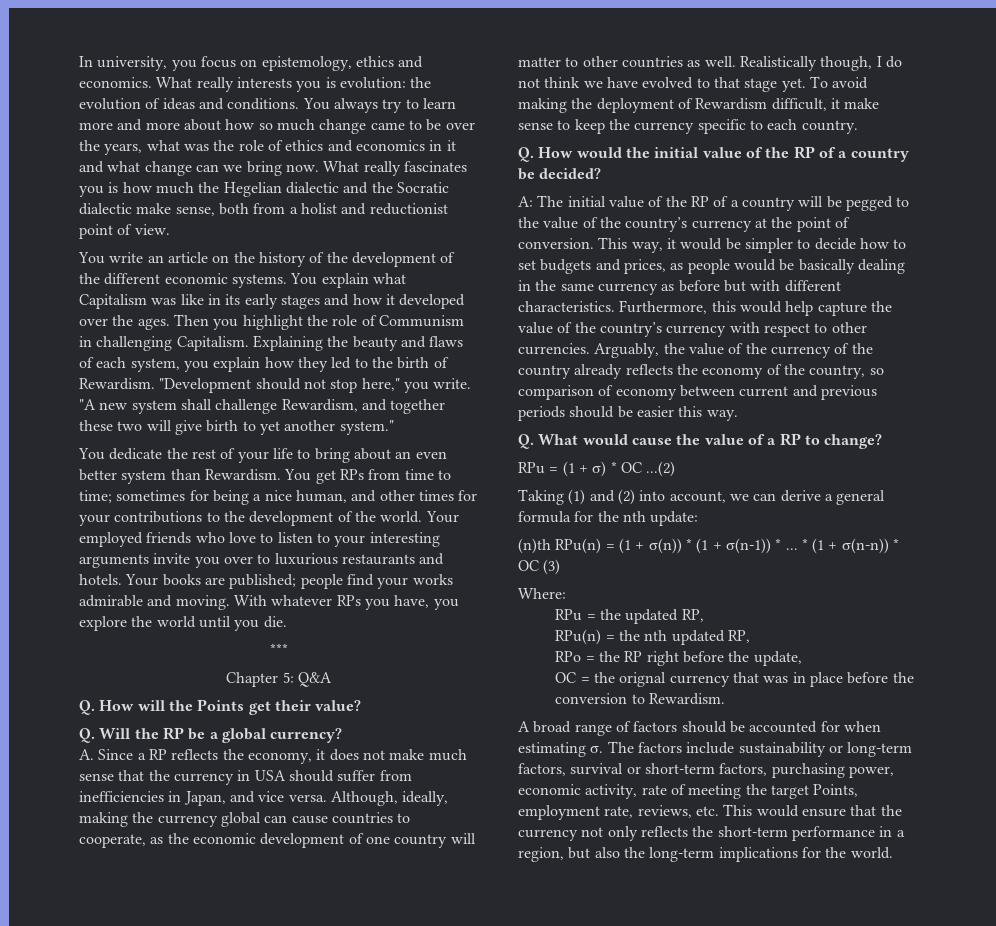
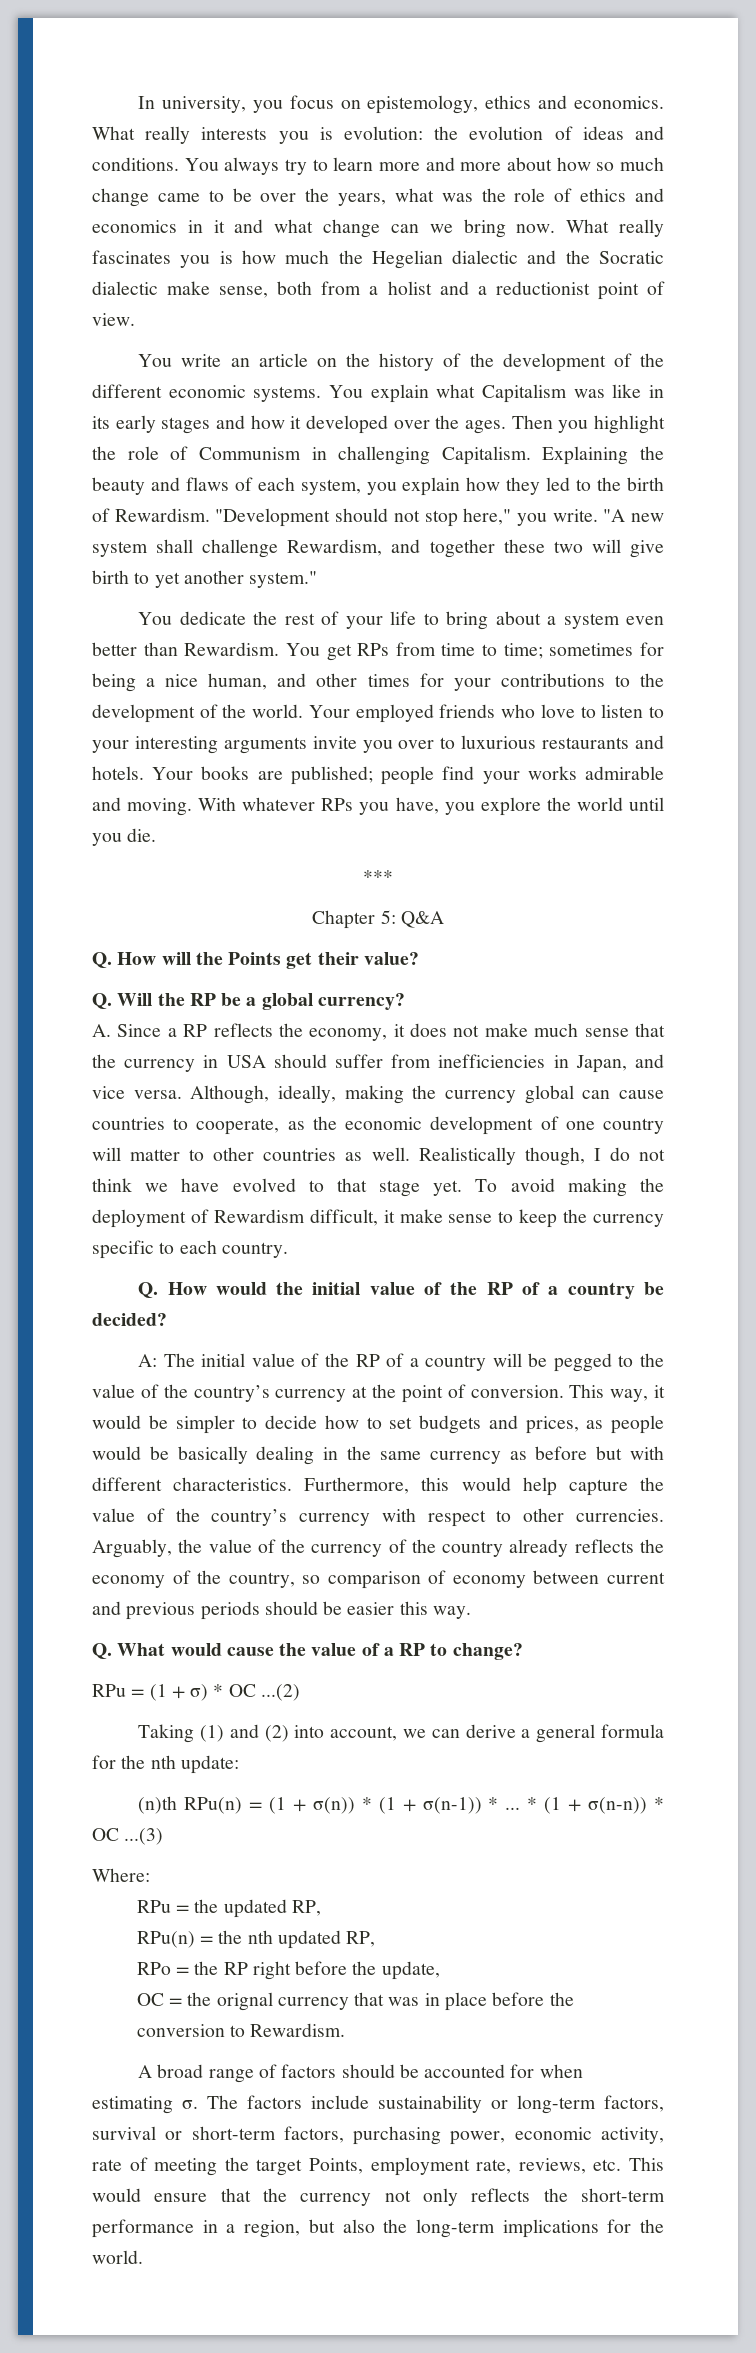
- What really fascinates you is how much the Hegelian dialectic and the Socratic dialectic make sense, both from a holist and reductionist point of view.
+ What really fascinates you is how much the Hegelian dialectic and the Socratic dialectic make sense, both from a holist and a reductionist point of view.
- You dedicate the rest of your life to bring about an even better system than Rewardism.
+ You dedicate the rest of your life to bring about a system even better than Rewardism.
- * (1 + σ(n-n)) * OC (3)
+ * (1 + σ(n-n)) * OC ...(3)

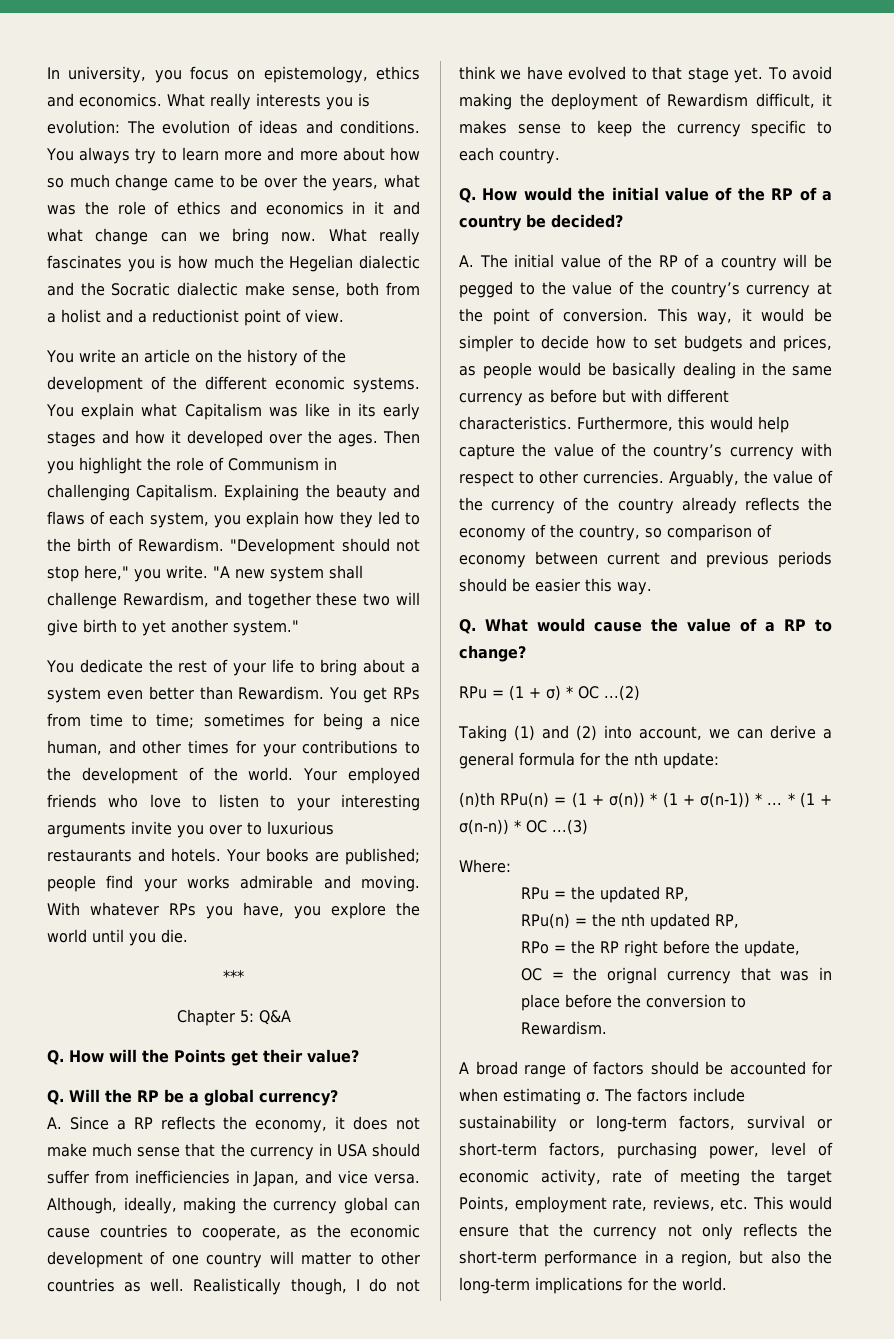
- What really interests you is evolution: the evolution of ideas and conditions.
+ What really interests you is evolution: The evolution of ideas and conditions.
- To avoid making the deployment of Rewardism difficult, it make sense to keep the currency specific to each country.
+ To avoid making the deployment of Rewardism difficult, it makes sense to keep the currency specific to each country.
- A: The initial value of the RP of a country will be pegged to the value of the country’s currency at the point of conversion.
+ A. The initial value of the RP of a country will be pegged to the value of the country’s currency at the point of conversion.
- The factors include sustainability or long-term factors, survival or short-term factors, purchasing power, economic activity, rate of meeting the target Points, employment rate, reviews, etc. This would ensure that the currency not only reflects the short-term performance in a region, but also the long-term implications for the world.
+ The factors include sustainability or long-term factors, survival or short-term factors, purchasing power, level of economic activity, rate of meeting the target Points, employment rate, reviews, etc. This would ensure that the currency not only reflects the short-term performance in a region, but also the long-term implications for the world.

